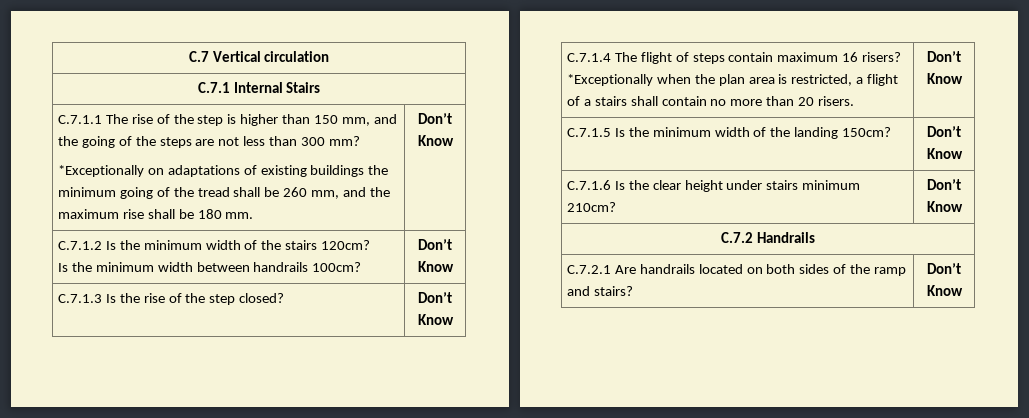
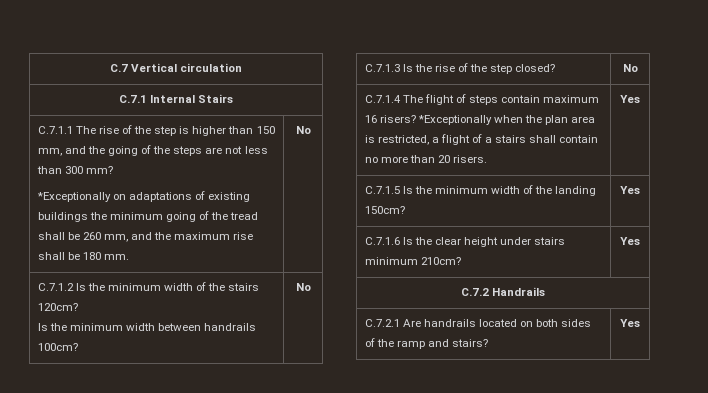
- *Exceptionally on adaptations of existing buildings the minimum going of the tread shall be 260 mm, and the maximum rise shall be 180 mm. | Don’t Know
+ *Exceptionally on adaptations of existing buildings the minimum going of the tread shall be 260 mm, and the maximum rise shall be 180 mm. | No
  C.7.1.2 Is the minimum width of the stairs 120cm?
- Is the minimum width between handrails 100cm? | Don’t Know
+ Is the minimum width between handrails 100cm? | No
- C.7.1.3 Is the rise of the step closed? | Don’t Know
+ C.7.1.3 Is the rise of the step closed? | No
- C.7.1.4 The flight of steps contain maximum 16 risers? *Exceptionally when the plan area is restricted, a flight of a stairs shall contain no more than 20 risers. | Don’t Know
+ C.7.1.4 The flight of steps contain maximum 16 risers? *Exceptionally when the plan area is restricted, a flight of a stairs shall contain no more than 20 risers. | Yes
- C.7.1.5 Is the minimum width of the landing 150cm? | Don’t Know
+ C.7.1.5 Is the minimum width of the landing 150cm? | Yes
- C.7.1.6 Is the clear height under stairs minimum 210cm? | Don’t Know
+ C.7.1.6 Is the clear height under stairs minimum 210cm? | Yes
- C.7.2.1 Are handrails located on both sides of the ramp and stairs? | Don’t Know
+ C.7.2.1 Are handrails located on both sides of the ramp and stairs? | Yes

